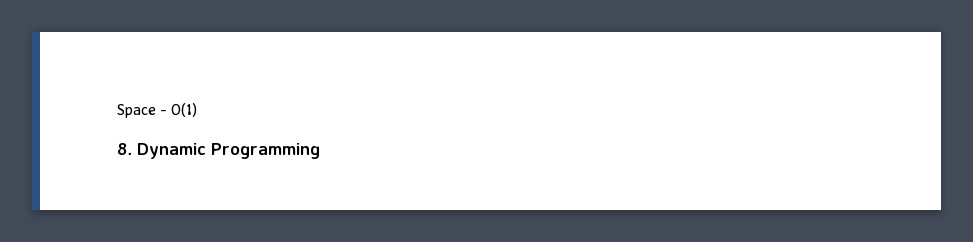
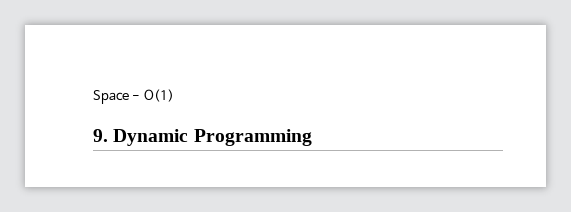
- 8. Dynamic Programming
+ 9. Dynamic Programming

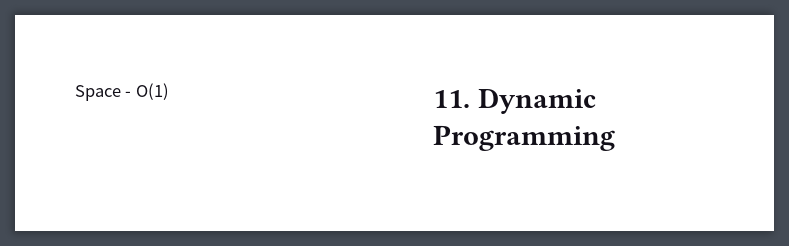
- 9. Dynamic Programming
+ 11. Dynamic Programming

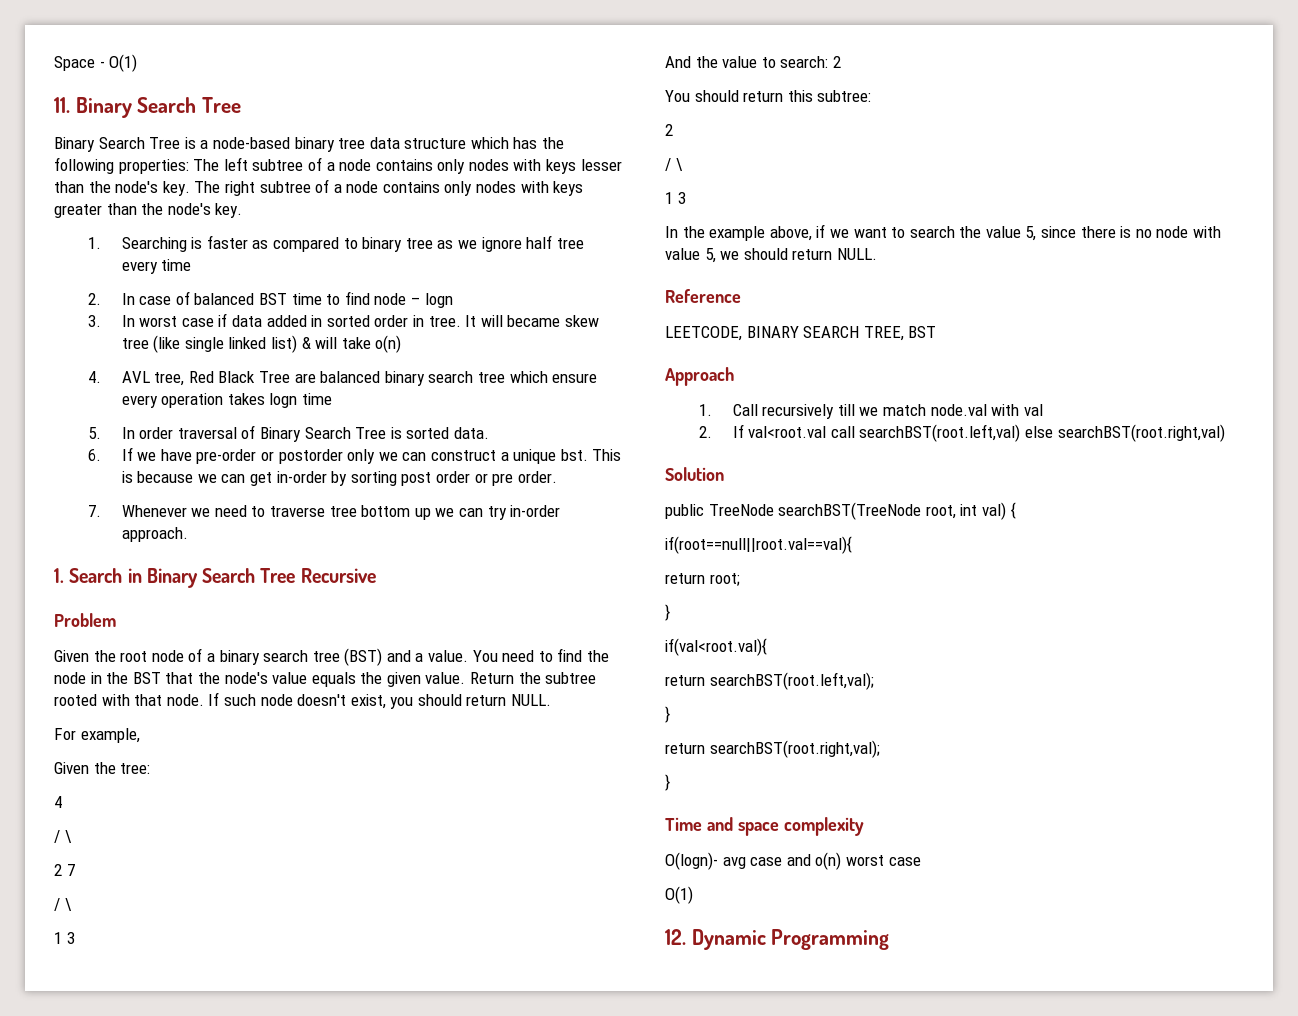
- 11. Dynamic Programming
+ 11. Binary Search Tree
+ Binary Search Tree is a node-based binary tree data structure which has the following properties: The left subtree of a node contains only nodes with keys lesser than the node's key. The right subtree of a node contains only nodes with keys greater than the node's key.
+ 1. Searching is faster as compared to binary tree as we ignore half tree every time
+ 2. In case of balanced BST time to find node – logn
+ 3. In worst case if data added in sorted order in tree. It will became skew tree (like single linked list) & will take o(n)
+ 4. AVL tree, Red Black Tree are balanced binary search tree which ensure every operation takes logn time
+ 5. In order traversal of Binary Search Tree is sorted data.
+ 6. If we have pre-order or postorder only we can construct a unique bst. This is because we can get in-order by sorting post order or pre order.
+ 7. Whenever we need to traverse tree bottom up we can try in-order approach.
+ 1. Search in Binary Search Tree Recursive
+ Problem
+ Given the root node of a binary search tree (BST) and a value. You need to find the node in the BST that the node's value equals the given value. Return the subtree rooted with that node. If such node doesn't exist, you should return NULL.
+ For example,
+ Given the tree:
+ 4
+ / \
+ 2 7
+ / \
+ 1 3
+ And the value to search: 2
+ You should return this subtree:
+ 2
+ / \
+ 1 3
+ In the example above, if we want to search the value 5, since there is no node with value 5, we should return NULL.
+ Reference
+ LEETCODE, BINARY SEARCH TREE, BST
+ Approach
+ 1. Call recursively till we match node.val with val
+ 2. If val<root.val call searchBST(root.left,val) else searchBST(root.right,val)
+ Solution
+ public TreeNode searchBST(TreeNode root, int val) {
+ if(root==null||root.val==val){
+ return root;
+ }
+ if(val<root.val){
+ return searchBST(root.left,val);
+ }
+ return searchBST(root.right,val);
+ }
+ Time and space complexity
+ O(logn)- avg case and o(n) worst case
+ O(1)
+ 12. Dynamic Programming

